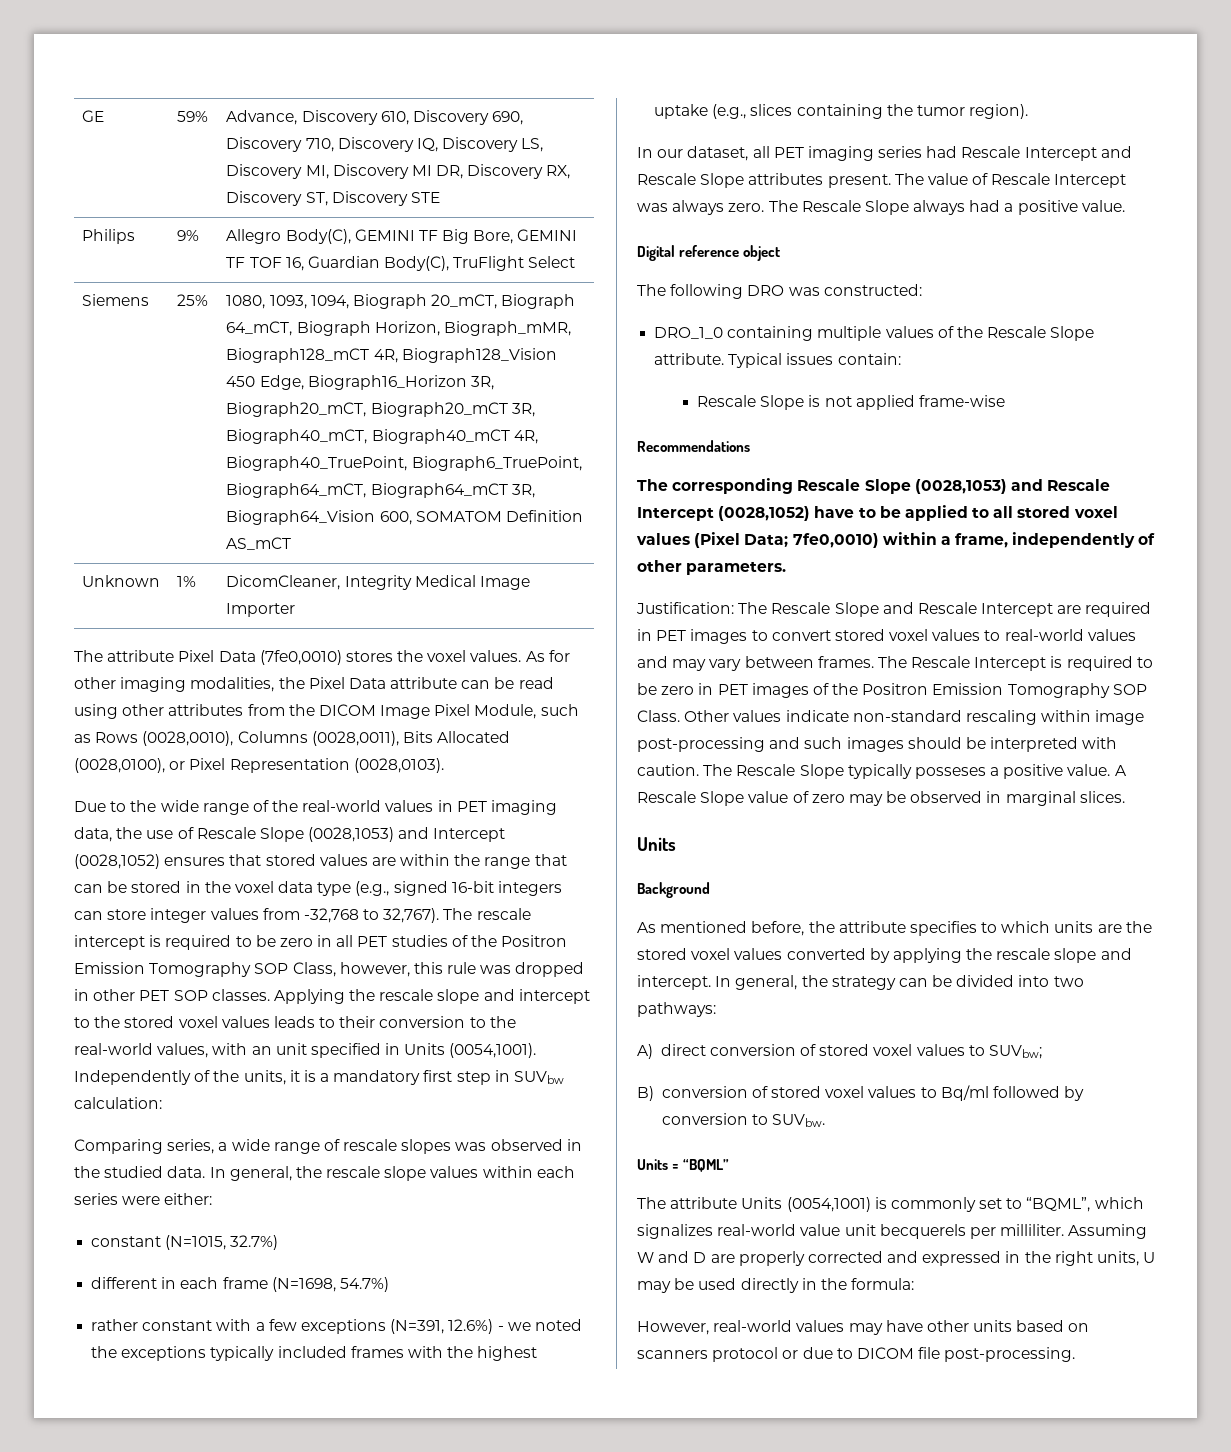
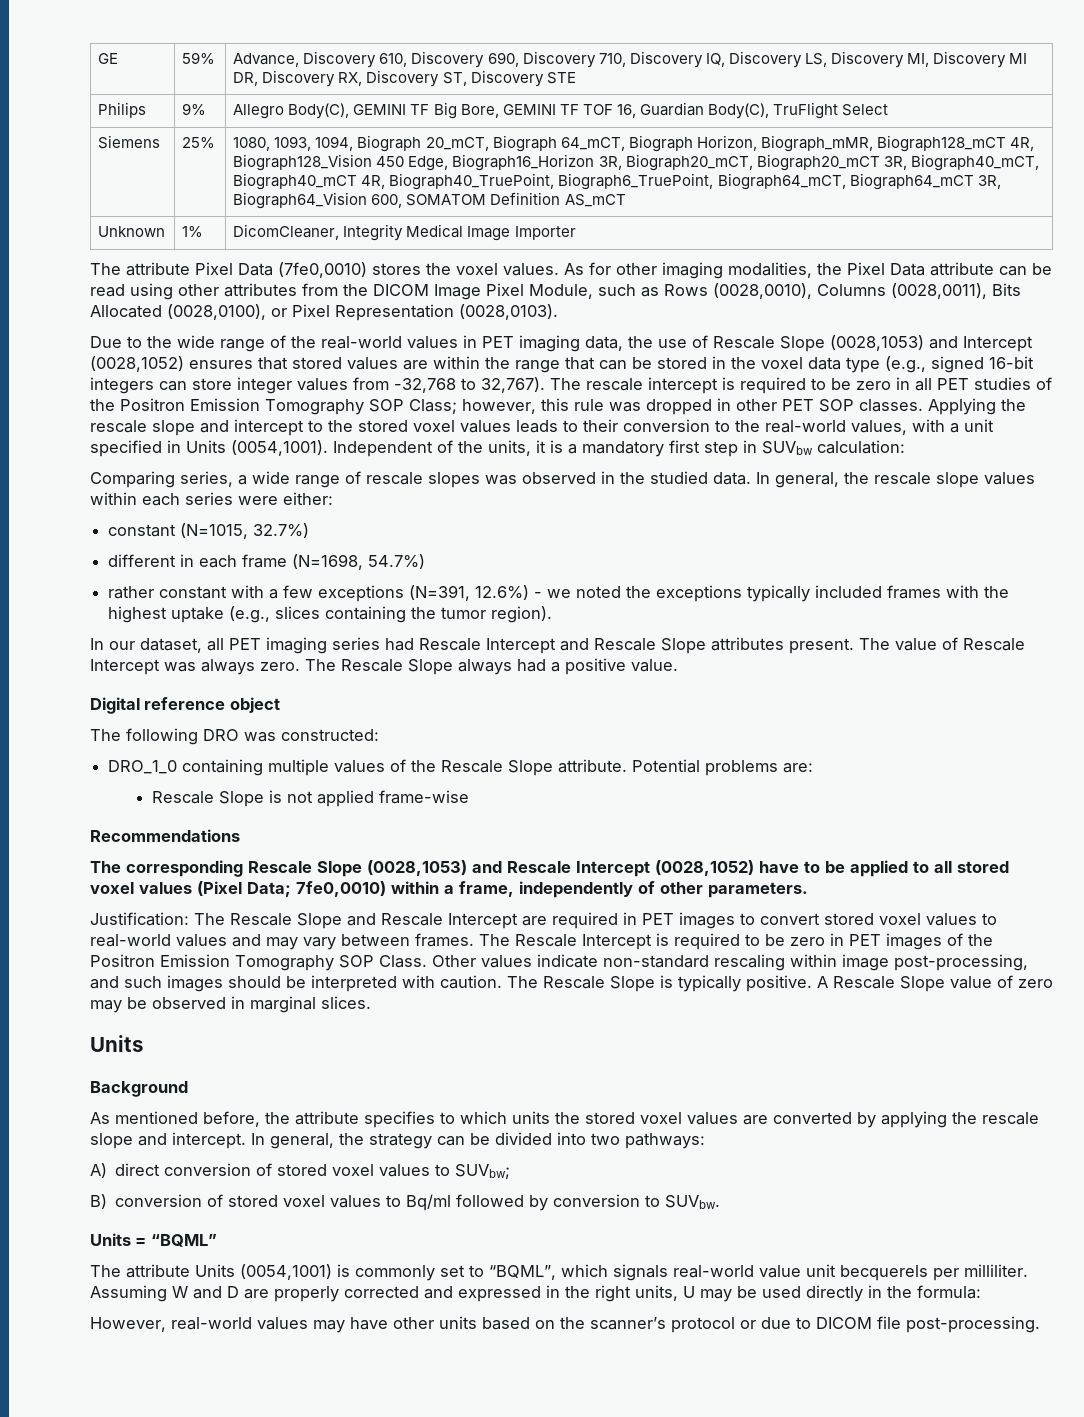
- The rescale intercept is required to be zero in all PET studies of the Positron Emission Tomography SOP Class, however, this rule was dropped in other PET SOP classes.
+ The rescale intercept is required to be zero in all PET studies of the Positron Emission Tomography SOP Class; however, this rule was dropped in other PET SOP classes.
- Applying the rescale slope and intercept to the stored voxel values leads to their conversion to the real-world values, with an unit specified in Units (0054,1001).
+ Applying the rescale slope and intercept to the stored voxel values leads to their conversion to the real-world values, with a unit specified in Units (0054,1001).
- Independently of the units, it is a mandatory first step in SUVbw calculation:
+ Independent of the units, it is a mandatory first step in SUVbw calculation:
- Typical issues contain:
+ Potential problems are:
- Other values indicate non-standard rescaling within image post-processing and such images should be interpreted with caution.
+ Other values indicate non-standard rescaling within image post-processing, and such images should be interpreted with caution.
- The Rescale Slope typically posseses a positive value.
+ The Rescale Slope is typically positive.
- As mentioned before, the attribute specifies to which units are the stored voxel values converted by applying the rescale slope and intercept.
+ As mentioned before, the attribute specifies to which units the stored voxel values are converted by applying the rescale slope and intercept.
- The attribute Units (0054,1001) is commonly set to “BQML”, which signalizes real-world value unit becquerels per milliliter.
+ The attribute Units (0054,1001) is commonly set to “BQML”, which signals real-world value unit becquerels per milliliter.
- However, real-world values may have other units based on scanners protocol or due to DICOM file post-processing.
+ However, real-world values may have other units based on the scanner’s protocol or due to DICOM file post-processing.

